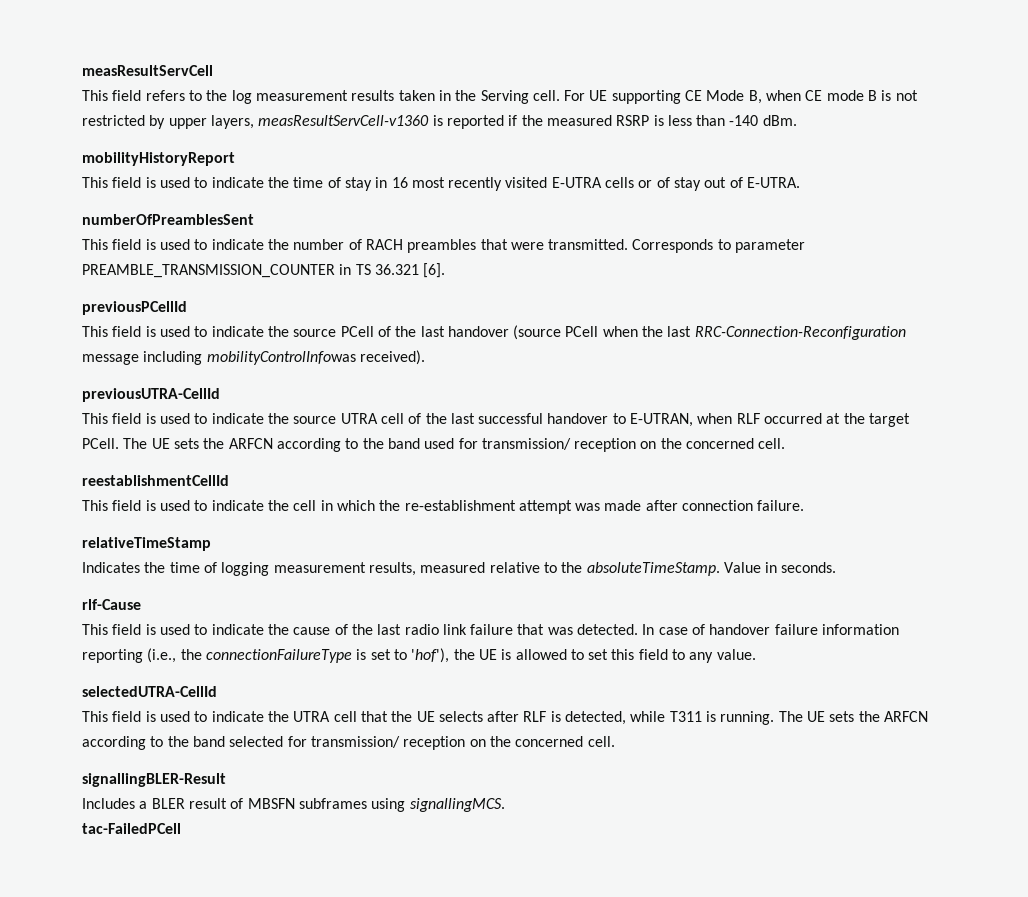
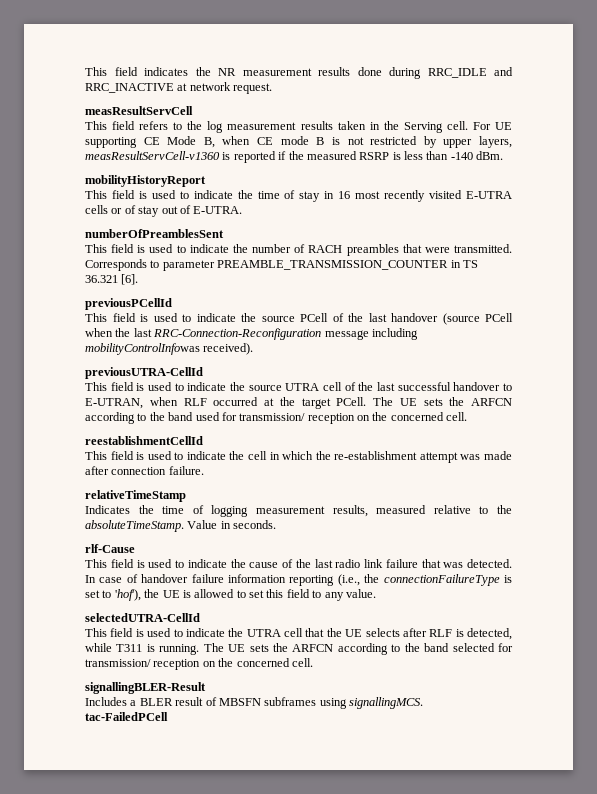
+ This field indicates the NR measurement results done during RRC_IDLE and RRC_INACTIVE at network request.

